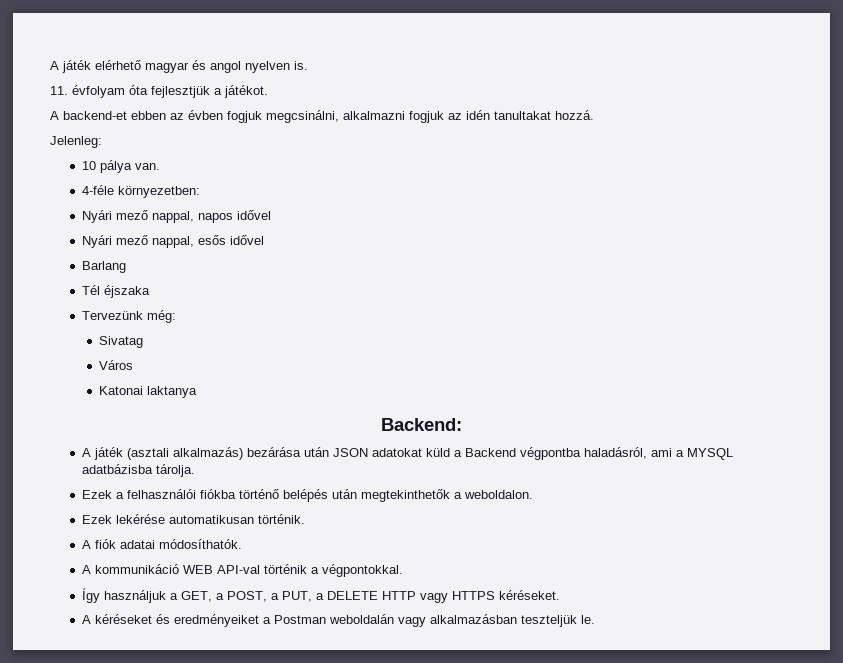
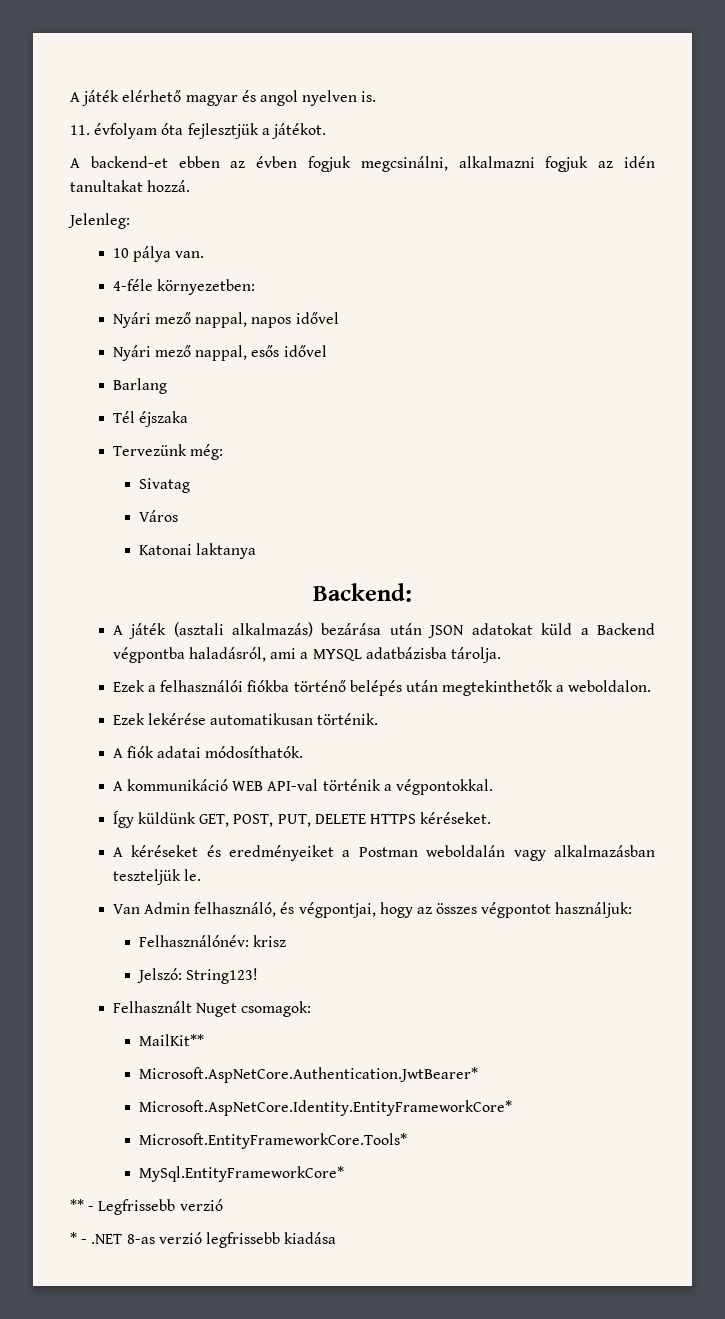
- Így használjuk a GET, a POST, a PUT, a DELETE HTTP vagy HTTPS kéréseket.
+ Így küldünk GET, POST, PUT, DELETE HTTPS kéréseket.
+ Van Admin felhasználó, és végpontjai, hogy az összes végpontot használjuk:
+ Felhasználónév: krisz
+ Jelszó: String123!
+ Felhasznált Nuget csomagok:
+ MailKit**
+ Microsoft.AspNetCore.Authentication.JwtBearer*
+ Microsoft.AspNetCore.Identity.EntityFrameworkCore*
+ Microsoft.EntityFrameworkCore.Tools*
+ MySql.EntityFrameworkCore*
+ ** - Legfrissebb verzió
+ * - .NET 8-as verzió legfrissebb kiadása

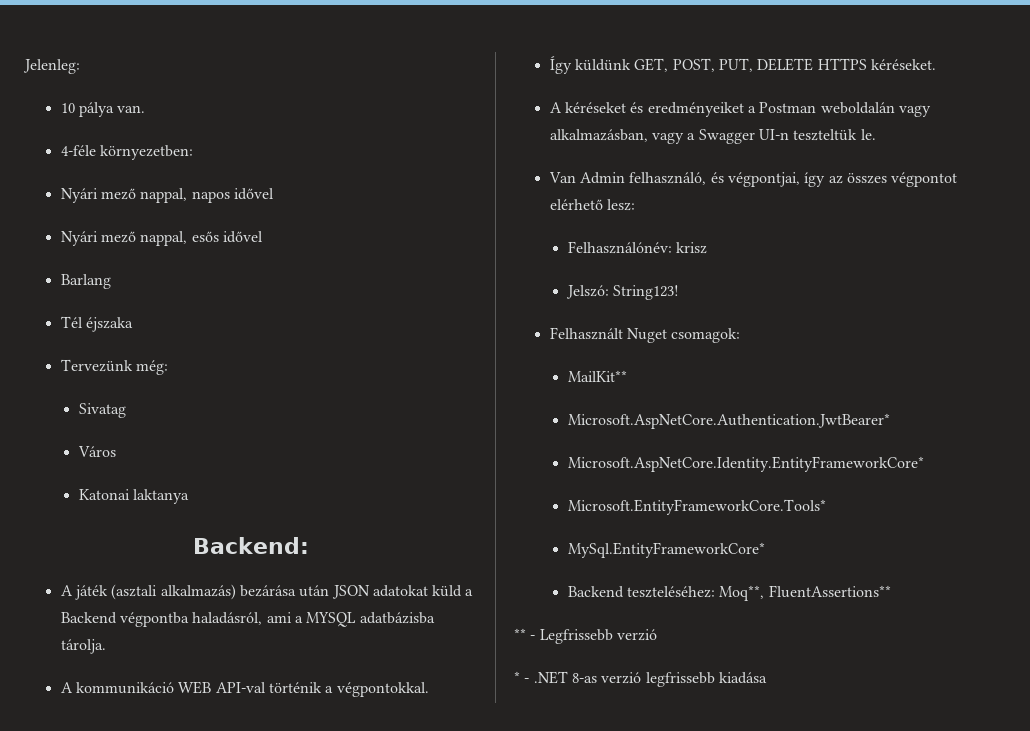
- A játék elérhető magyar és angol nyelven is.
- 11. évfolyam óta fejlesztjük a játékot.
- A backend-et ebben az évben fogjuk megcsinálni, alkalmazni fogjuk az idén tanultakat hozzá.
- Ezek a felhasználói fiókba történő belépés után megtekinthetők a weboldalon.
- Ezek lekérése automatikusan történik.
- A fiók adatai módosíthatók.
- A kéréseket és eredményeiket a Postman weboldalán vagy alkalmazásban teszteljük le.
+ A kéréseket és eredményeiket a Postman weboldalán vagy alkalmazásban, vagy a Swagger UI-n teszteltük le.
- Van Admin felhasználó, és végpontjai, hogy az összes végpontot használjuk:
+ Van Admin felhasználó, és végpontjai, így az összes végpontot elérhető lesz:
+ Backend teszteléséhez: Moq**, FluentAssertions**

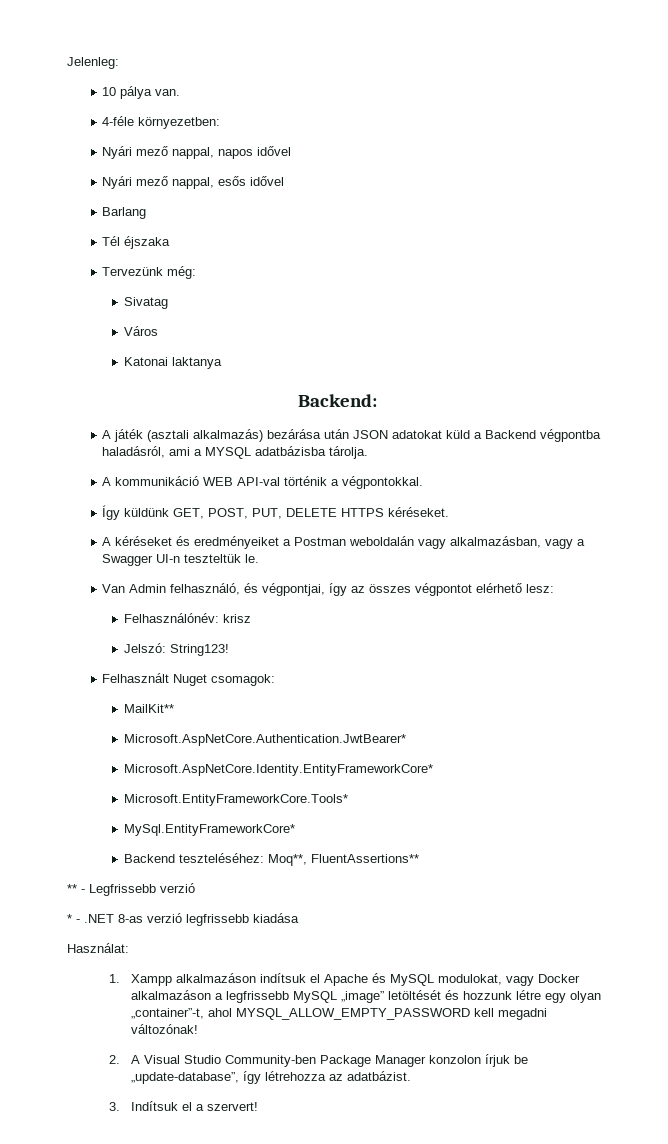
+ Használat:
+ 1. Xampp alkalmazáson indítsuk el Apache és MySQL modulokat, vagy Docker alkalmazáson a legfrissebb MySQL „image” letöltését és hozzunk létre egy olyan „container”-t, ahol MYSQL_ALLOW_EMPTY_PASSWORD kell megadni változónak!
+ 2. A Visual Studio Community-ben Package Manager konzolon írjuk be „update-database”, így létrehozza az adatbázist.
+ 3. Indítsuk el a szervert!

